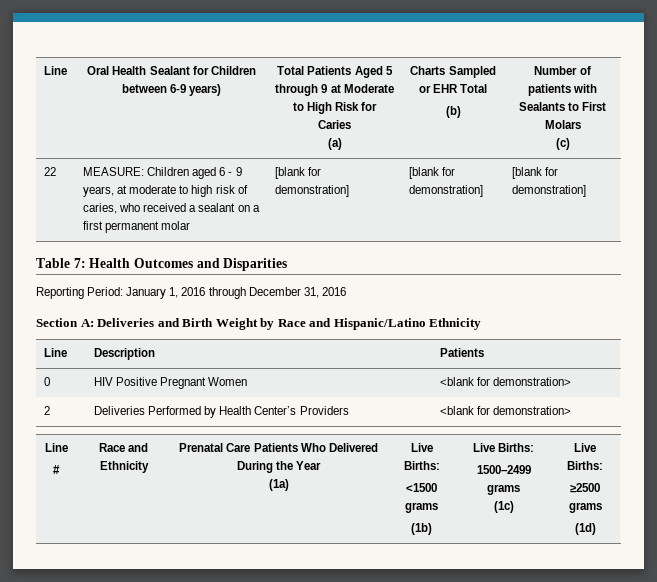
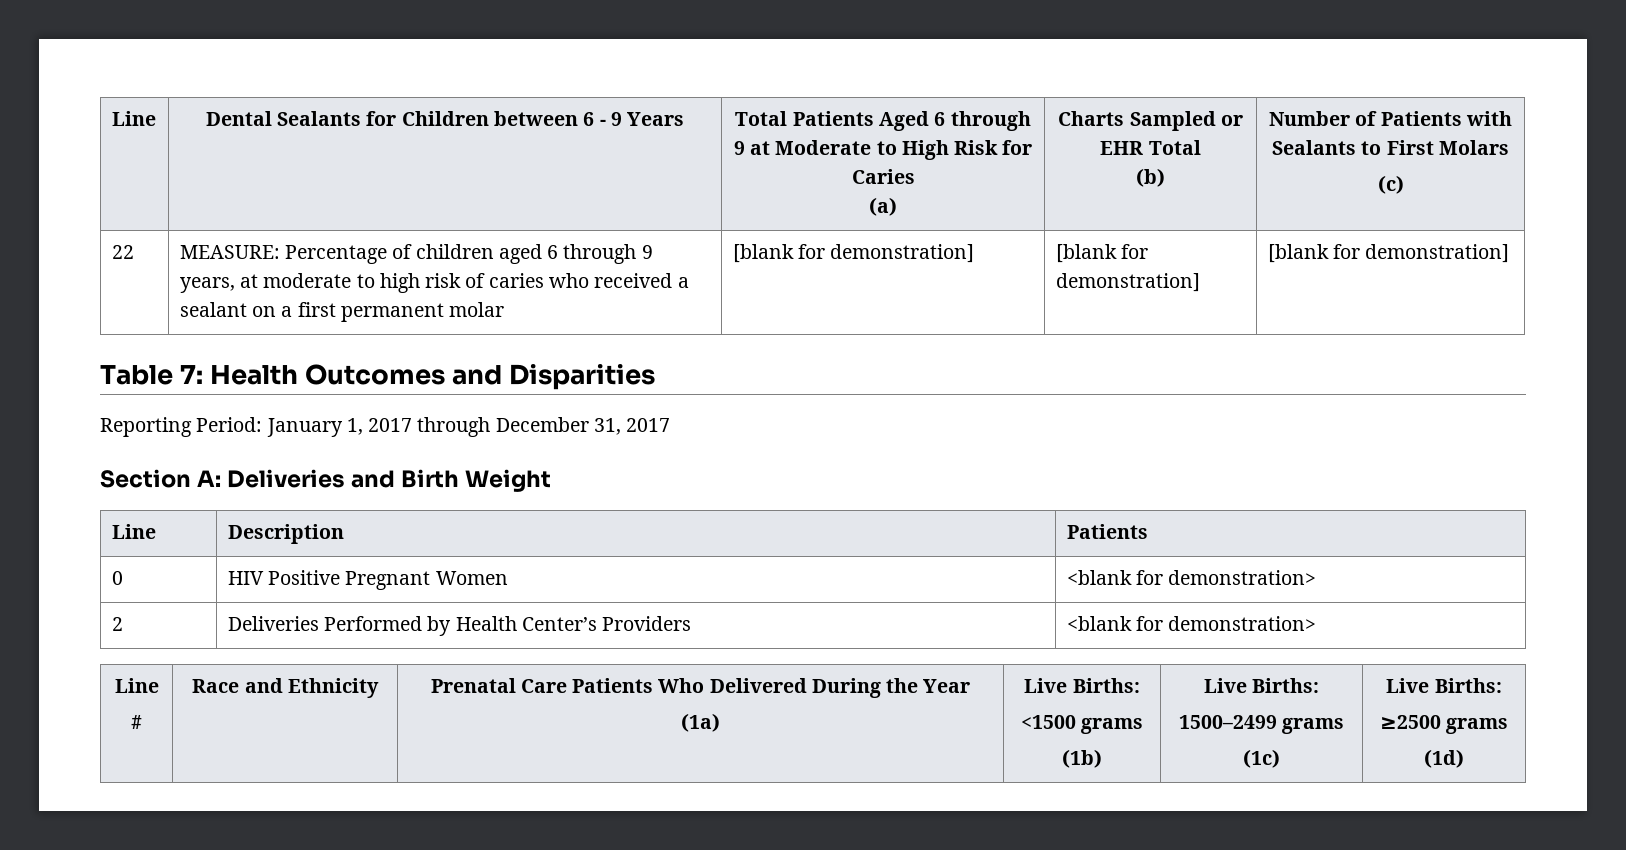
- Line | Oral Health Sealant for Children between 6-9 years) | Total Patients Aged 5 through 9 at Moderate to High Risk for Caries
+ Line | Dental Sealants for Children between 6 - 9 Years | Total Patients Aged 6 through 9 at Moderate to High Risk for Caries
  (a) | Charts Sampled or EHR Total
- (b) | Number of patients with Sealants to First Molars
+ (b) | Number of Patients with Sealants to First Molars
- 22 | MEASURE: Children aged 6 - 9 years, at moderate to high risk of caries, who received a sealant on a first permanent molar | [blank for demonstration] | [blank for demonstration] | [blank for demonstration]
+ 22 | MEASURE: Percentage of children aged 6 through 9 years, at moderate to high risk of caries who received a sealant on a first permanent molar | [blank for demonstration] | [blank for demonstration] | [blank for demonstration]
- Reporting Period: January 1, 2016 through December 31, 2016
+ Reporting Period: January 1, 2017 through December 31, 2017
- Section A: Deliveries and Birth Weight by Race and Hispanic/Latino Ethnicity
+ Section A: Deliveries and Birth Weight

